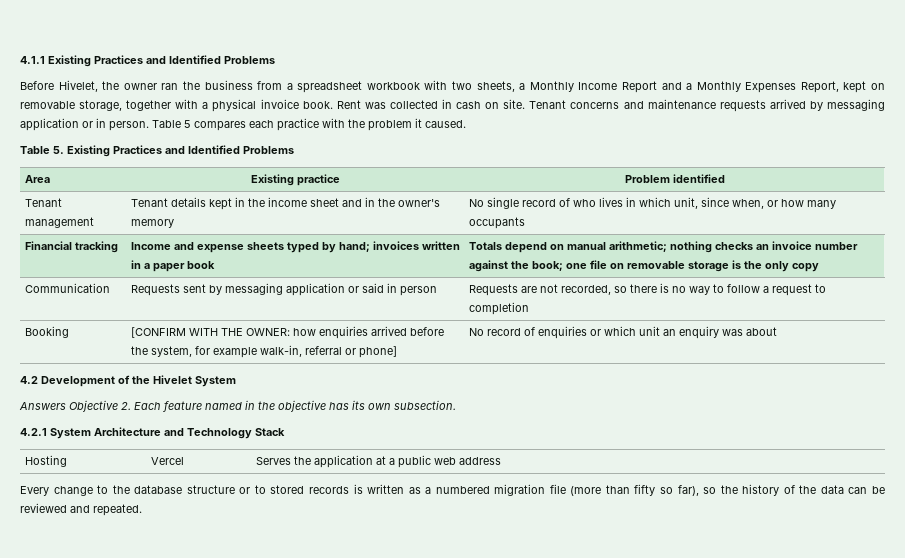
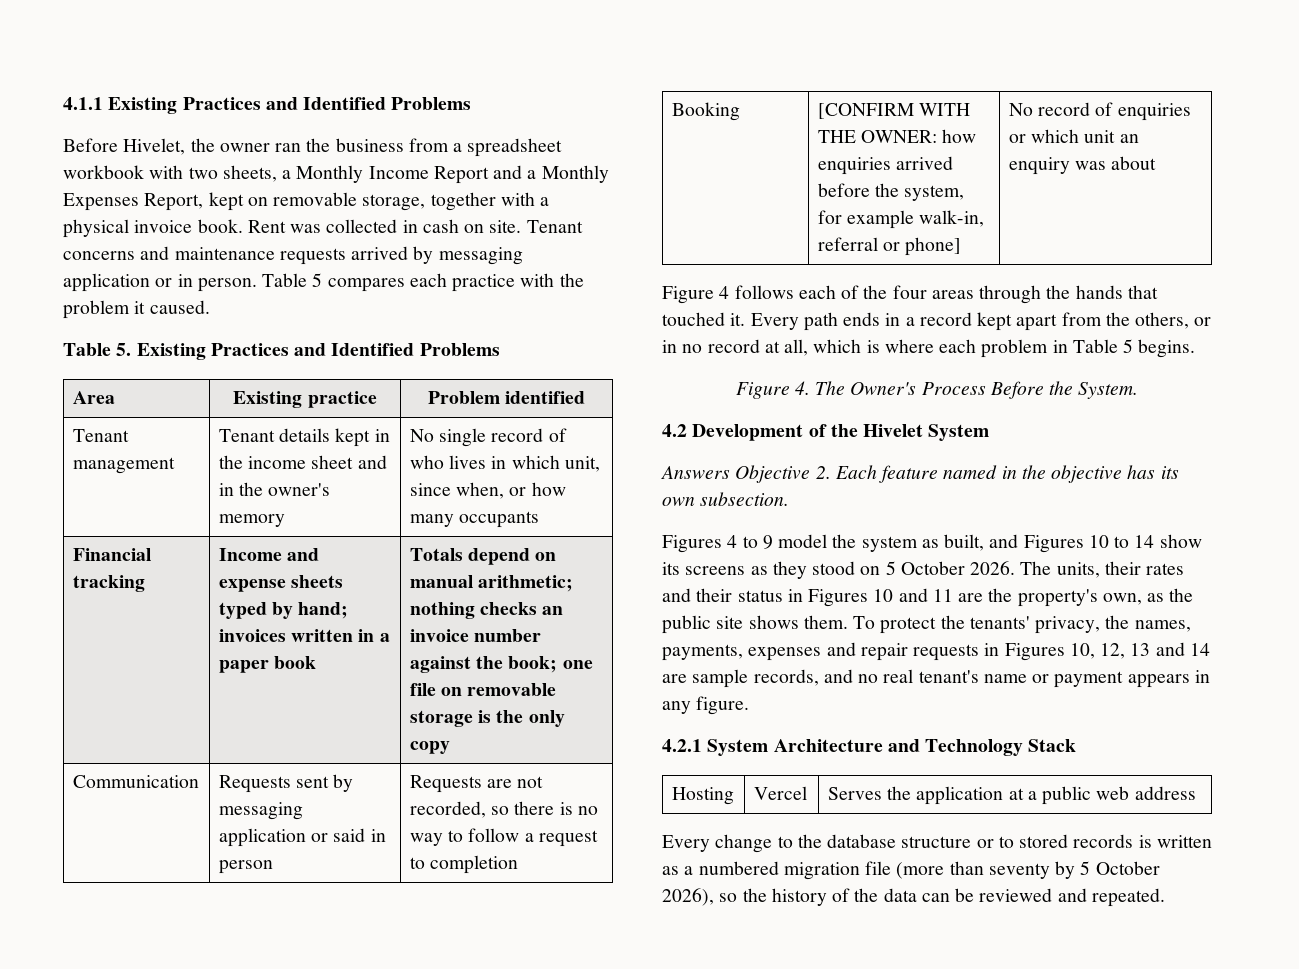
+ Figure 4 follows each of the four areas through the hands that touched it. Every path ends in a record kept apart from the others, or in no record at all, which is where each problem in Table 5 begins.
+ Figure 4. The Owner's Process Before the System.
+ Figures 4 to 9 model the system as built, and Figures 10 to 14 show its screens as they stood on 5 October 2026. The units, their rates and their status in Figures 10 and 11 are the property's own, as the public site shows them. To protect the tenants' privacy, the names, payments, expenses and repair requests in Figures 10, 12, 13 and 14 are sample records, and no real tenant's name or payment appears in any figure.
- Every change to the database structure or to stored records is written as a numbered migration file (more than fifty so far), so the history of the data can be reviewed and repeated.
+ Every change to the database structure or to stored records is written as a numbered migration file (more than seventy by 5 October 2026), so the history of the data can be reviewed and repeated.

